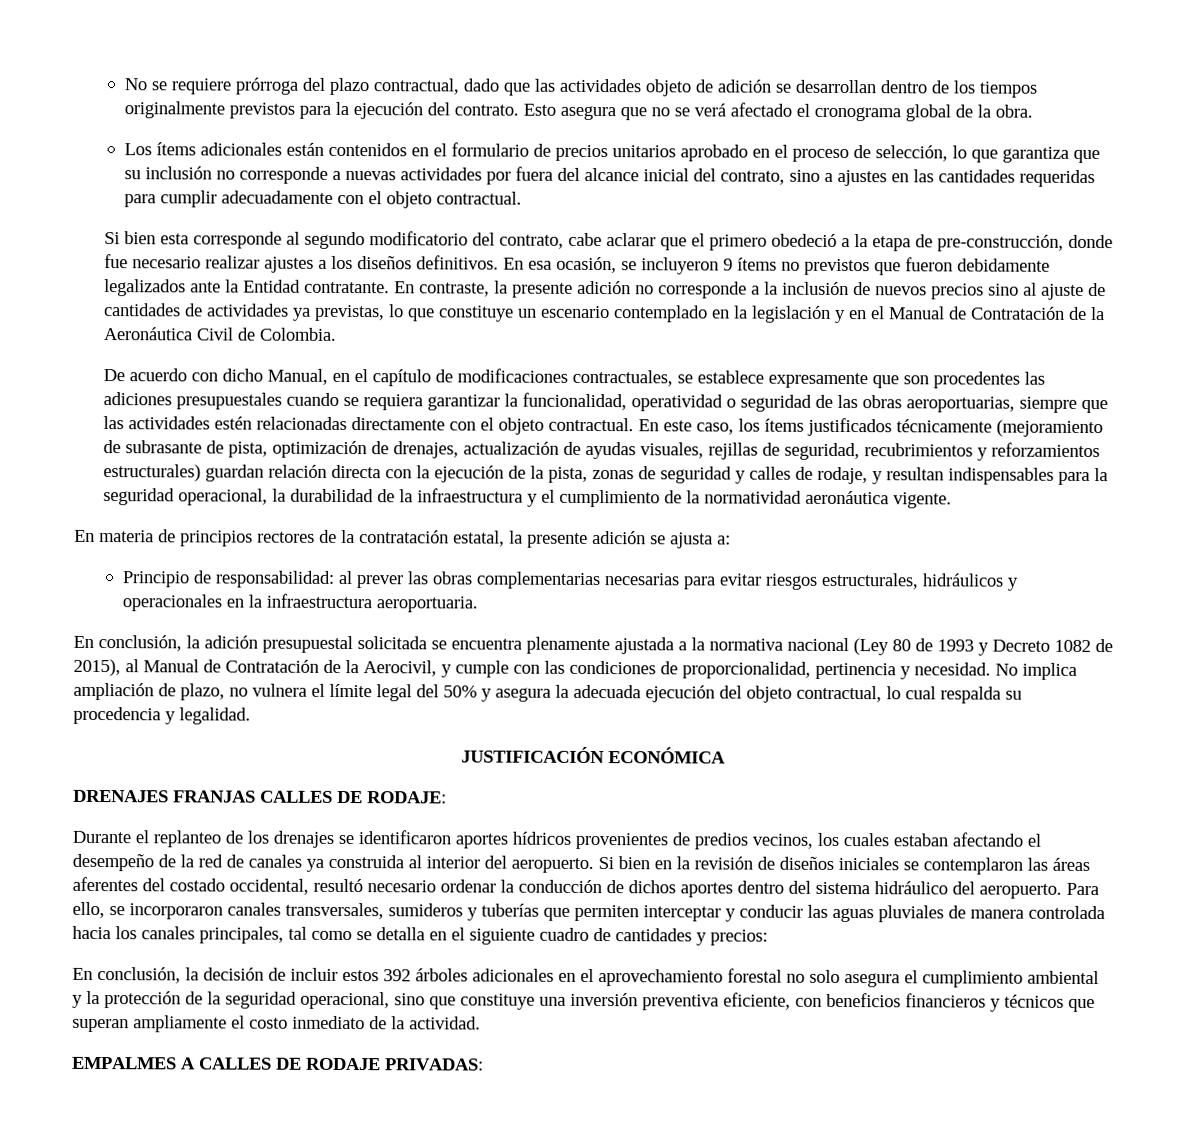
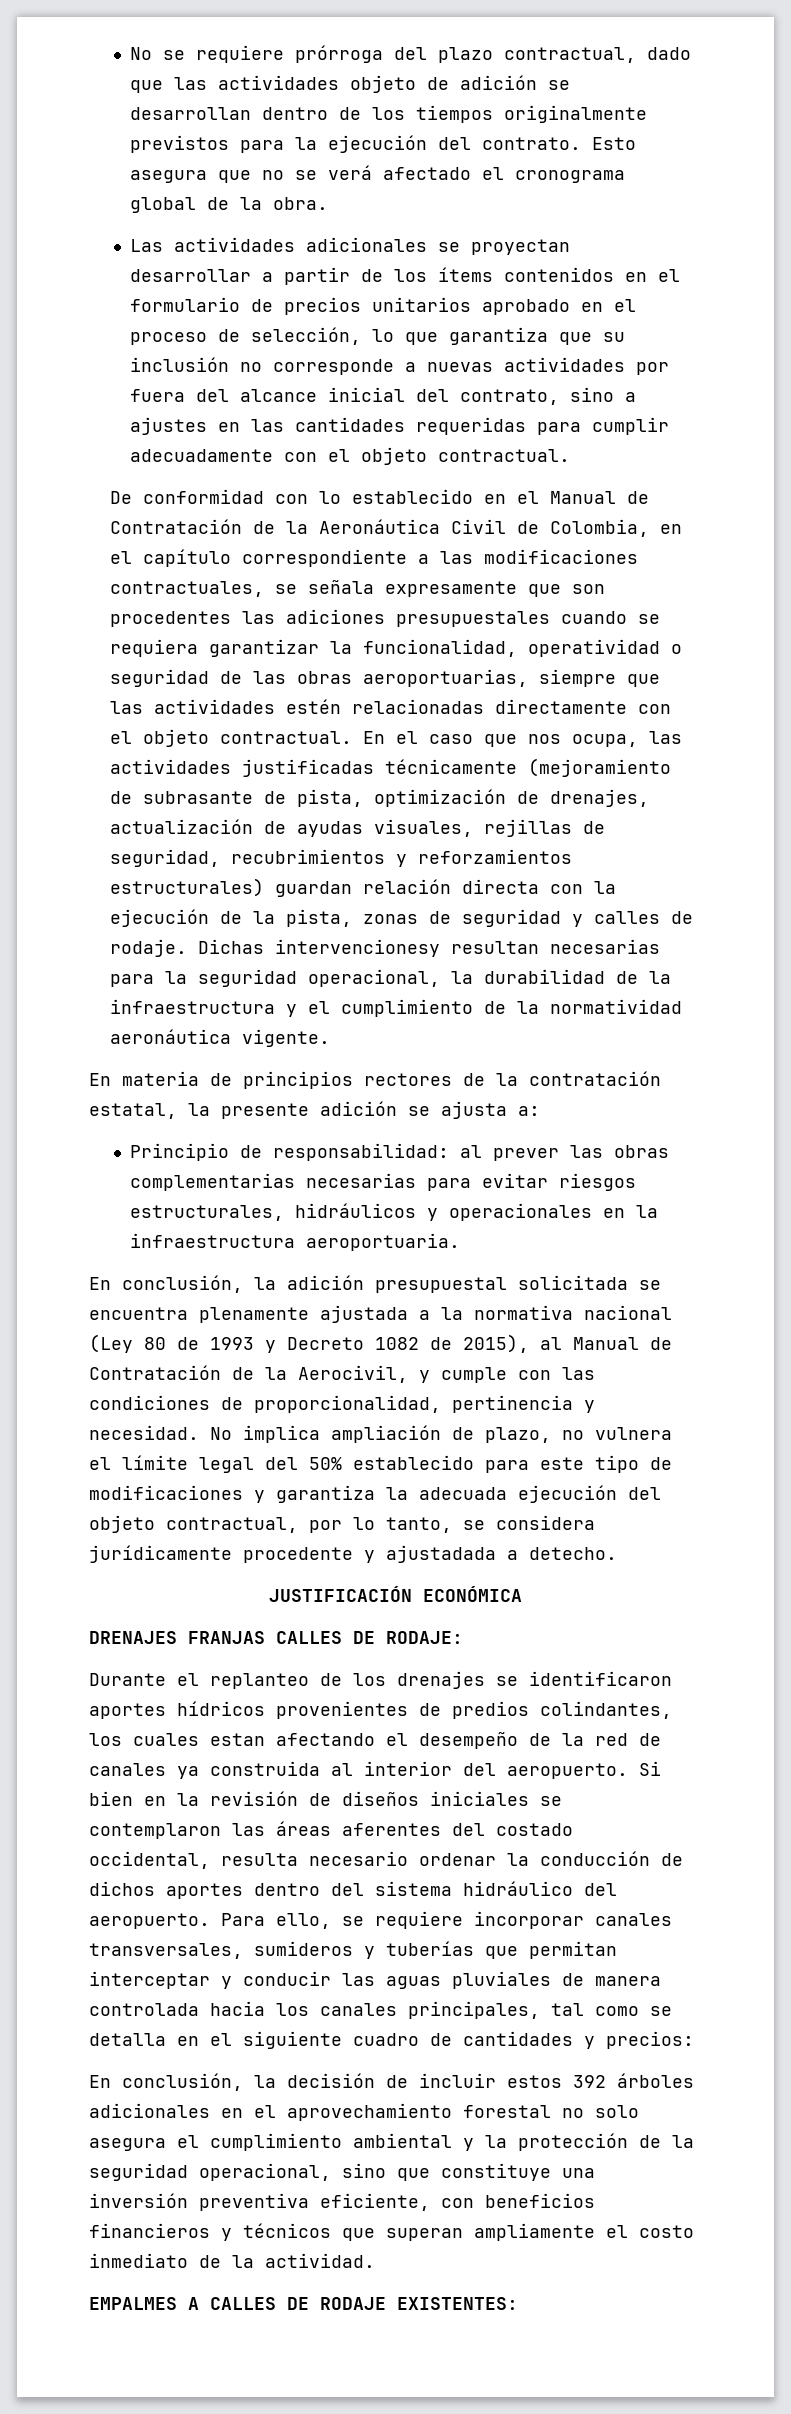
- Los ítems adicionales están contenidos en el formulario de precios unitarios aprobado en el proceso de selección, lo que garantiza que su inclusión no corresponde a nuevas actividades por fuera del alcance inicial del contrato, sino a ajustes en las cantidades requeridas para cumplir adecuadamente con el objeto contractual.
+ Las actividades adicionales se proyectan desarrollar a partir de los ítems contenidos en el formulario de precios unitarios aprobado en el proceso de selección, lo que garantiza que su inclusión no corresponde a nuevas actividades por fuera del alcance inicial del contrato, sino a ajustes en las cantidades requeridas para cumplir adecuadamente con el objeto contractual.
- Si bien esta corresponde al segundo modificatorio del contrato, cabe aclarar que el primero obedeció a la etapa de pre-construcción, donde fue necesario realizar ajustes a los diseños definitivos. En esa ocasión, se incluyeron 9 ítems no previstos que fueron debidamente legalizados ante la Entidad contratante. En contraste, la presente adición no corresponde a la inclusión de nuevos precios sino al ajuste de cantidades de actividades ya previstas, lo que constituye un escenario contemplado en la legislación y en el Manual de Contratación de la Aeronáutica Civil de Colombia.
- De acuerdo con dicho Manual, en el capítulo de modificaciones contractuales, se establece expresamente que son procedentes las adiciones presupuestales cuando se requiera garantizar la funcionalidad, operatividad o seguridad de las obras aeroportuarias, siempre que las actividades estén relacionadas directamente con el objeto contractual.
+ De conformidad con lo establecido en el Manual de Contratación de la Aeronáutica Civil de Colombia, en el capítulo correspondiente a las modificaciones contractuales, se señala expresamente que son procedentes las adiciones presupuestales cuando se requiera garantizar la funcionalidad, operatividad o seguridad de las obras aeroportuarias, siempre que las actividades estén relacionadas directamente con el objeto contractual.
- En este caso, los ítems justificados técnicamente (mejoramiento de subrasante de pista, optimización de drenajes, actualización de ayudas visuales, rejillas de seguridad, recubrimientos y reforzamientos estructurales) guardan relación directa con la ejecución de la pista, zonas de seguridad y calles de rodaje, y resultan indispensables para la seguridad operacional, la durabilidad de la infraestructura y el cumplimiento de la normatividad aeronáutica vigente.
+ En el caso que nos ocupa, las actividades justificadas técnicamente (mejoramiento de subrasante de pista, optimización de drenajes, actualización de ayudas visuales, rejillas de seguridad, recubrimientos y reforzamientos estructurales) guardan relación directa con la ejecución de la pista, zonas de seguridad y calles de rodaje. Dichas intervencionesy resultan necesarias para la seguridad operacional, la durabilidad de la infraestructura y el cumplimiento de la normatividad aeronáutica vigente.
- No implica ampliación de plazo, no vulnera el límite legal del 50% y asegura la adecuada ejecución del objeto contractual, lo cual respalda su procedencia y legalidad.
+ No implica ampliación de plazo, no vulnera el límite legal del 50% establecido para este tipo de modificaciones y garantiza la adecuada ejecución del objeto contractual, por lo tanto, se considera jurídicamente procedente y ajustadada a detecho.
- Durante el replanteo de los drenajes se identificaron aportes hídricos provenientes de predios vecinos, los cuales estaban afectando el desempeño de la red de canales ya construida al interior del aeropuerto.
+ Durante el replanteo de los drenajes se identificaron aportes hídricos provenientes de predios colindantes, los cuales estan afectando el desempeño de la red de canales ya construida al interior del aeropuerto.
- Si bien en la revisión de diseños iniciales se contemplaron las áreas aferentes del costado occidental, resultó necesario ordenar la conducción de dichos aportes dentro del sistema hidráulico del aeropuerto.
+ Si bien en la revisión de diseños iniciales se contemplaron las áreas aferentes del costado occidental, resulta necesario ordenar la conducción de dichos aportes dentro del sistema hidráulico del aeropuerto.
- Para ello, se incorporaron canales transversales, sumideros y tuberías que permiten interceptar y conducir las aguas pluviales de manera controlada hacia los canales principales, tal como se detalla en el siguiente cuadro de cantidades y precios:
+ Para ello, se requiere incorporar canales transversales, sumideros y tuberías que permitan interceptar y conducir las aguas pluviales de manera controlada hacia los canales principales, tal como se detalla en el siguiente cuadro de cantidades y precios:
- EMPALMES A CALLES DE RODAJE PRIVADAS:
+ EMPALMES A CALLES DE RODAJE EXISTENTES:

